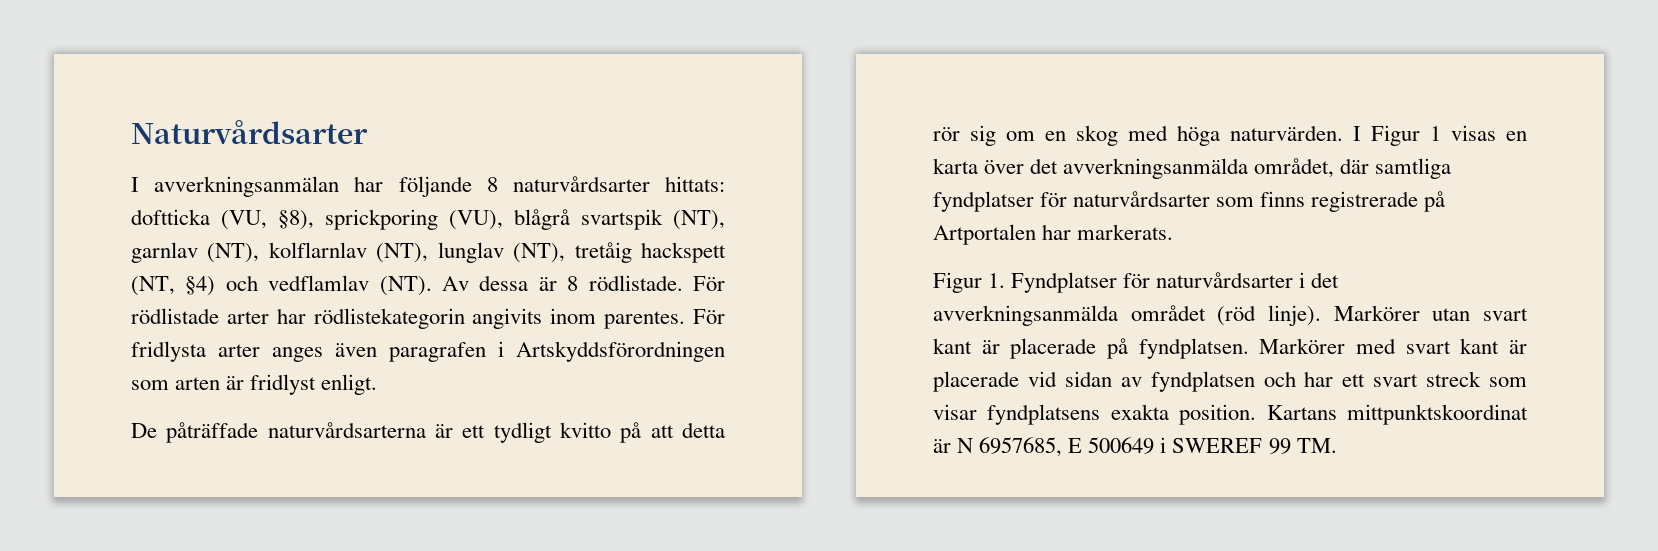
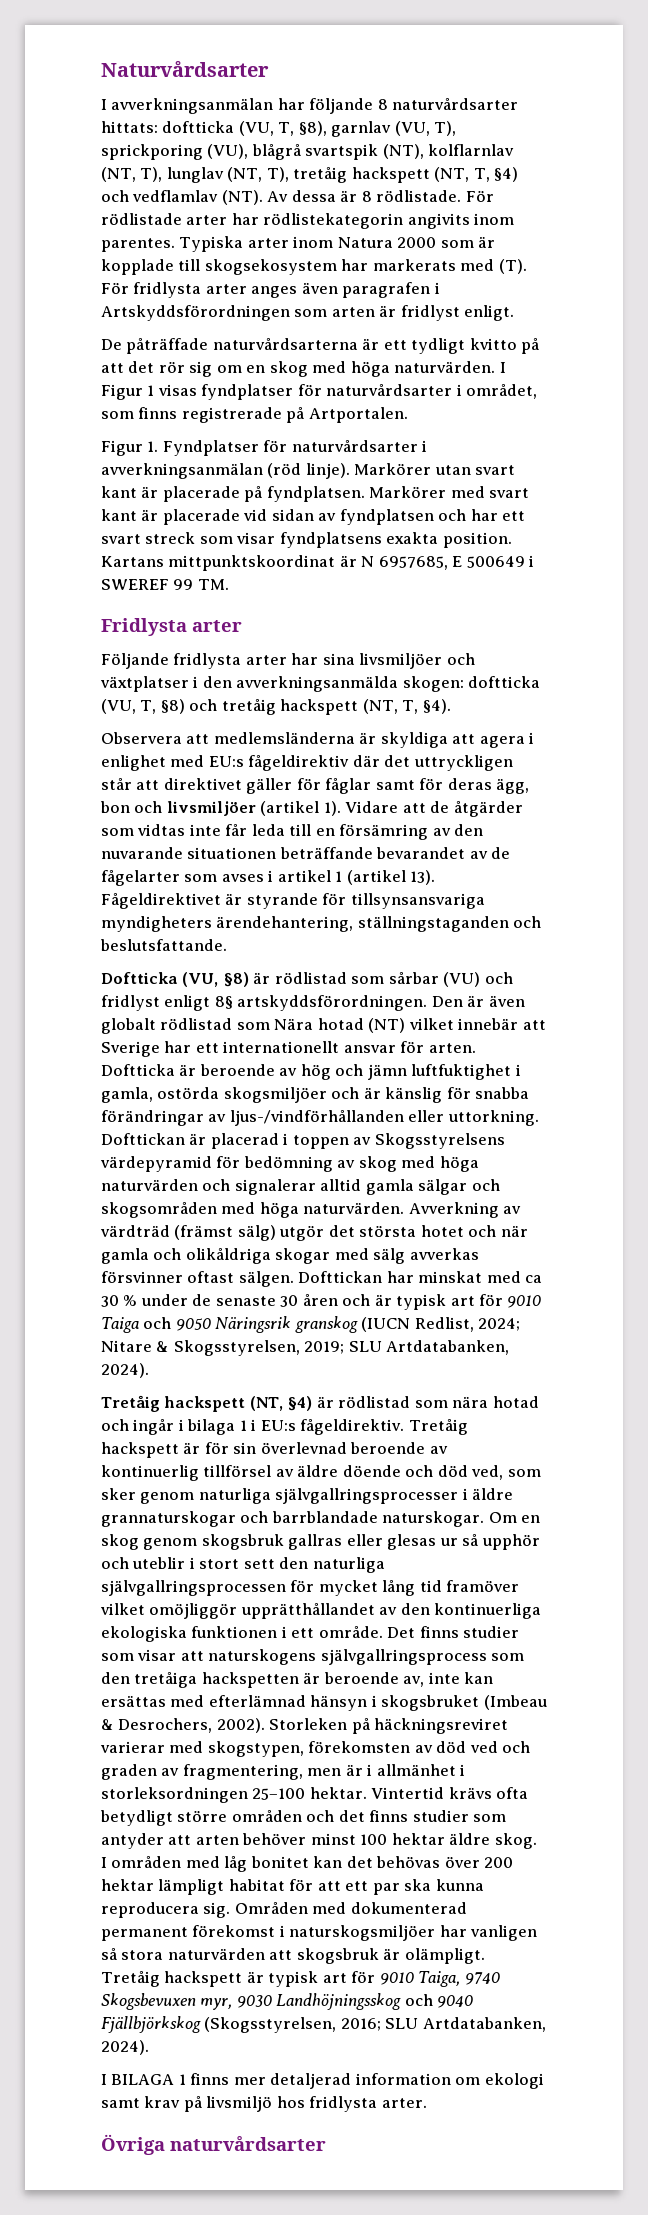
- I avverkningsanmälan har följande 8 naturvårdsarter hittats: doftticka (VU, §8), sprickporing (VU), blågrå svartspik (NT), garnlav (NT), kolflarnlav (NT), lunglav (NT), tretåig hackspett (NT, §4) och vedflamlav (NT). Av dessa är 8 rödlistade.
+ I avverkningsanmälan har följande 8 naturvårdsarter hittats: doftticka (VU, T, §8), garnlav (VU, T), sprickporing (VU), blågrå svartspik (NT), kolflarnlav (NT, T), lunglav (NT, T), tretåig hackspett (NT, T, §4) och vedflamlav (NT). Av dessa är 8 rödlistade.
- För fridlysta arter anges även paragrafen i Artskyddsförordningen som arten är fridlyst enligt.
+ Typiska arter inom Natura 2000 som är kopplade till skogsekosystem har markerats med (T). För fridlysta arter anges även paragrafen i Artskyddsförordningen som arten är fridlyst enligt.
- De påträffade naturvårdsarterna är ett tydligt kvitto på att detta rör sig om en skog med höga naturvärden.
+ De påträffade naturvårdsarterna är ett tydligt kvitto på att det rör sig om en skog med höga naturvärden.
- I Figur 1 visas en karta över det avverkningsanmälda området, där samtliga fyndplatser för naturvårdsarter som finns registrerade på Artportalen har markerats.
+ I Figur 1 visas fyndplatser för naturvårdsarter i området, som finns registrerade på Artportalen.
- Figur 1. Fyndplatser för naturvårdsarter i det avverkningsanmälda området (röd linje).
+ Figur 1. Fyndplatser för naturvårdsarter i avverkningsanmälan (röd linje).
+ Fridlysta arter
+ Följande fridlysta arter har sina livsmiljöer och växtplatser i den avverkningsanmälda skogen: doftticka (VU, T, §8) och tretåig hackspett (NT, T, §4).
+ Observera att medlemsländerna är skyldiga att agera i enlighet med EU:s fågeldirektiv där det uttryckligen står att direktivet gäller för fåglar samt för deras ägg, bon och livsmiljöer (artikel 1). Vidare att de åtgärder som vidtas inte får leda till en försämring av den nuvarande situationen beträffande bevarandet av de fågelarter som avses i artikel 1 (artikel 13). Fågeldirektivet är styrande för tillsynsansvariga myndigheters ärendehantering, ställningstaganden och beslutsfattande.
+ Doftticka (VU, §8) är rödlistad som sårbar (VU) och fridlyst enligt 8§ artskyddsförordningen. Den är även globalt rödlistad som Nära hotad (NT) vilket innebär att Sverige har ett internationellt ansvar för arten. Doftticka är beroende av hög och jämn luftfuktighet i gamla, ostörda skogsmiljöer och är känslig för snabba förändringar av ljus-/vindförhållanden eller uttorkning. Dofttickan är placerad i toppen av Skogsstyrelsens värdepyramid för bedömning av skog med höga naturvärden och signalerar alltid gamla sälgar och skogsområden med höga naturvärden. Avverkning av värdträd (främst sälg) utgör det största hotet och när gamla och olikåldriga skogar med sälg avverkas försvinner oftast sälgen. Dofttickan har minskat med ca 30 % under de senaste 30 åren och är typisk art för 9010 Taiga och 9050 Näringsrik granskog (IUCN Redlist, 2024; Nitare & Skogsstyrelsen, 2019; SLU Artdatabanken, 2024).
+ Tretåig hackspett (NT, §4) är rödlistad som nära hotad och ingår i bilaga 1 i EU:s fågeldirektiv. Tretåig hackspett är för sin överlevnad beroende av kontinuerlig tillförsel av äldre döende och död ved, som sker genom naturliga självgallringsprocesser i äldre grannaturskogar och barrblandade naturskogar. Om en skog genom skogsbruk gallras eller glesas ur så upphör och uteblir i stort sett den naturliga självgallringsprocessen för mycket lång tid framöver vilket omöjliggör upprätthållandet av den kontinuerliga ekologiska funktionen i ett område. Det finns studier som visar att naturskogens självgallringsprocess som den tretåiga hackspetten är beroende av, inte kan ersättas med efterlämnad hänsyn i skogsbruket (Imbeau & Desrochers, 2002). Storleken på häckningsreviret varierar med skogstypen, förekomsten av död ved och graden av fragmentering, men är i allmänhet i storleksordningen 25–100 hektar. Vintertid krävs ofta betydligt större områden och det finns studier som antyder att arten behöver minst 100 hektar äldre skog. I områden med låg bonitet kan det behövas över 200 hektar lämpligt habitat för att ett par ska kunna reproducera sig. Områden med dokumenterad permanent förekomst i naturskogsmiljöer har vanligen så stora naturvärden att skogsbruk är olämpligt. Tretåig hackspett är typisk art för 9010 Taiga, 9740 Skogsbevuxen myr, 9030 Landhöjningsskog och 9040 Fjällbjörkskog (Skogsstyrelsen, 2016; SLU Artdatabanken, 2024).
+ I BILAGA 1 finns mer detaljerad information om ekologi samt krav på livsmiljö hos fridlysta arter.
+ Övriga naturvårdsarter

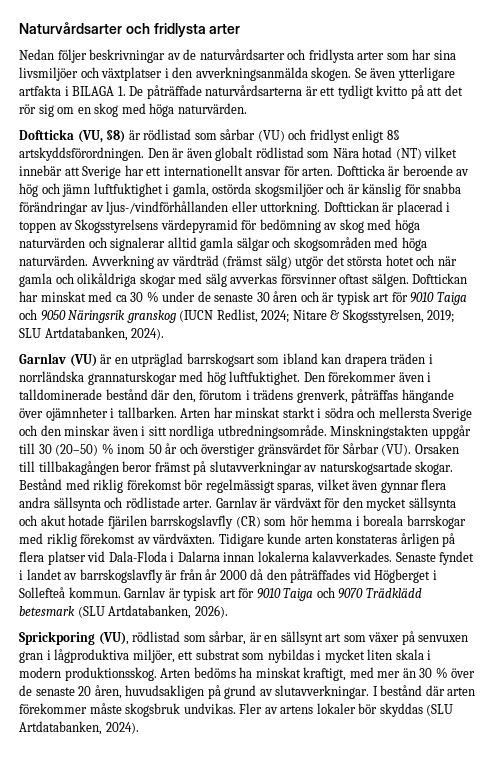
- Naturvårdsarter
- I avverkningsanmälan har följande 8 naturvårdsarter hittats: doftticka (VU, T, §8), garnlav (VU, T), sprickporing (VU), blågrå svartspik (NT), kolflarnlav (NT, T), lunglav (NT, T), tretåig hackspett (NT, T, §4) och vedflamlav (NT). Av dessa är 8 rödlistade. För rödlistade arter har rödlistekategorin angivits inom parentes. Typiska arter inom Natura 2000 som är kopplade till skogsekosystem har markerats med (T). För fridlysta arter anges även paragrafen i Artskyddsförordningen som arten är fridlyst enligt.
- De påträffade naturvårdsarterna är ett tydligt kvitto på att det rör sig om en skog med höga naturvärden. I Figur 1 visas fyndplatser för naturvårdsarter i området, som finns registrerade på Artportalen.
- Figur 1. Fyndplatser för naturvårdsarter i avverkningsanmälan (röd linje). Markörer utan svart kant är placerade på fyndplatsen. Markörer med svart kant är placerade vid sidan av fyndplatsen och har ett svart streck som visar fyndplatsens exakta position. Kartans mittpunktskoordinat är N 6957685, E 500649 i SWEREF 99 TM.
- Fridlysta arter
- Följande fridlysta arter har sina livsmiljöer och växtplatser i den avverkningsanmälda skogen: doftticka (VU, T, §8) och tretåig hackspett (NT, T, §4).
- Observera att medlemsländerna är skyldiga att agera i enlighet med EU:s fågeldirektiv där det uttryckligen står att direktivet gäller för fåglar samt för deras ägg, bon och livsmiljöer (artikel 1). Vidare att de åtgärder som vidtas inte får leda till en försämring av den nuvarande situationen beträffande bevarandet av de fågelarter som avses i artikel 1 (artikel 13). Fågeldirektivet är styrande för tillsynsansvariga myndigheters ärendehantering, ställningstaganden och beslutsfattande.
+ Naturvårdsarter och fridlysta arter
+ Nedan följer beskrivningar av de naturvårdsarter och fridlysta arter som har sina livsmiljöer och växtplatser i den avverkningsanmälda skogen. Se även ytterligare artfakta i BILAGA 1. De påträffade naturvårdsarterna är ett tydligt kvitto på att det rör sig om en skog med höga naturvärden.
- Tretåig hackspett (NT, §4) är rödlistad som nära hotad och ingår i bilaga 1 i EU:s fågeldirektiv. Tretåig hackspett är för sin överlevnad beroende av kontinuerlig tillförsel av äldre döende och död ved, som sker genom naturliga självgallringsprocesser i äldre grannaturskogar och barrblandade naturskogar. Om en skog genom skogsbruk gallras eller glesas ur så upphör och uteblir i stort sett den naturliga självgallringsprocessen för mycket lång tid framöver vilket omöjliggör upprätthållandet av den kontinuerliga ekologiska funktionen i ett område. Det finns studier som visar att naturskogens självgallringsprocess som den tretåiga hackspetten är beroende av, inte kan ersättas med efterlämnad hänsyn i skogsbruket (Imbeau & Desrochers, 2002). Storleken på häckningsreviret varierar med skogstypen, förekomsten av död ved och graden av fragmentering, men är i allmänhet i storleksordningen 25–100 hektar. Vintertid krävs ofta betydligt större områden och det finns studier som antyder att arten behöver minst 100 hektar äldre skog. I områden med låg bonitet kan det behövas över 200 hektar lämpligt habitat för att ett par ska kunna reproducera sig. Områden med dokumenterad permanent förekomst i naturskogsmiljöer har vanligen så stora naturvärden att skogsbruk är olämpligt. Tretåig hackspett är typisk art för 9010 Taiga, 9740 Skogsbevuxen myr, 9030 Landhöjningsskog och 9040 Fjällbjörkskog (Skogsstyrelsen, 2016; SLU Artdatabanken, 2024).
- I BILAGA 1 finns mer detaljerad information om ekologi samt krav på livsmiljö hos fridlysta arter.
- Övriga naturvårdsarter
+ Garnlav (VU) är en utpräglad barrskogsart som ibland kan drapera träden i norrländska grannaturskogar med hög luftfuktighet. Den förekommer även i talldominerade bestånd där den, förutom i trädens grenverk, påträffas hängande över ojämnheter i tallbarken. Arten har minskat starkt i södra och mellersta Sverige och den minskar även i sitt nordliga utbredningsområde. Minskningstakten uppgår till 30 (20–50) % inom 50 år och överstiger gränsvärdet för Sårbar (VU). Orsaken till tillbakagången beror främst på slutavverkningar av naturskogsartade skogar. Bestånd med riklig förekomst bör regelmässigt sparas, vilket även gynnar flera andra sällsynta och rödlistade arter. Garnlav är värdväxt för den mycket sällsynta och akut hotade fjärilen barrskogslavfly (CR) som hör hemma i boreala barrskogar med riklig förekomst av värdväxten. Tidigare kunde arten konstateras årligen på flera platser vid Dala-Floda i Dalarna innan lokalerna kalavverkades. Senaste fyndet i landet av barrskogslavfly är från år 2000 då den påträffades vid Högberget i Sollefteå kommun. Garnlav är typisk art för 9010 Taiga och 9070 Trädklädd betesmark (SLU Artdatabanken, 2026).
+ Sprickporing (VU), rödlistad som sårbar, är en sällsynt art som växer på senvuxen gran i lågproduktiva miljöer, ett substrat som nybildas i mycket liten skala i modern produktionsskog. Arten bedöms ha minskat kraftigt, med mer än 30 % över de senaste 20 åren, huvudsakligen på grund av slutavverkningar. I bestånd där arten förekommer måste skogsbruk undvikas. Fler av artens lokaler bör skyddas (SLU Artdatabanken, 2024).

